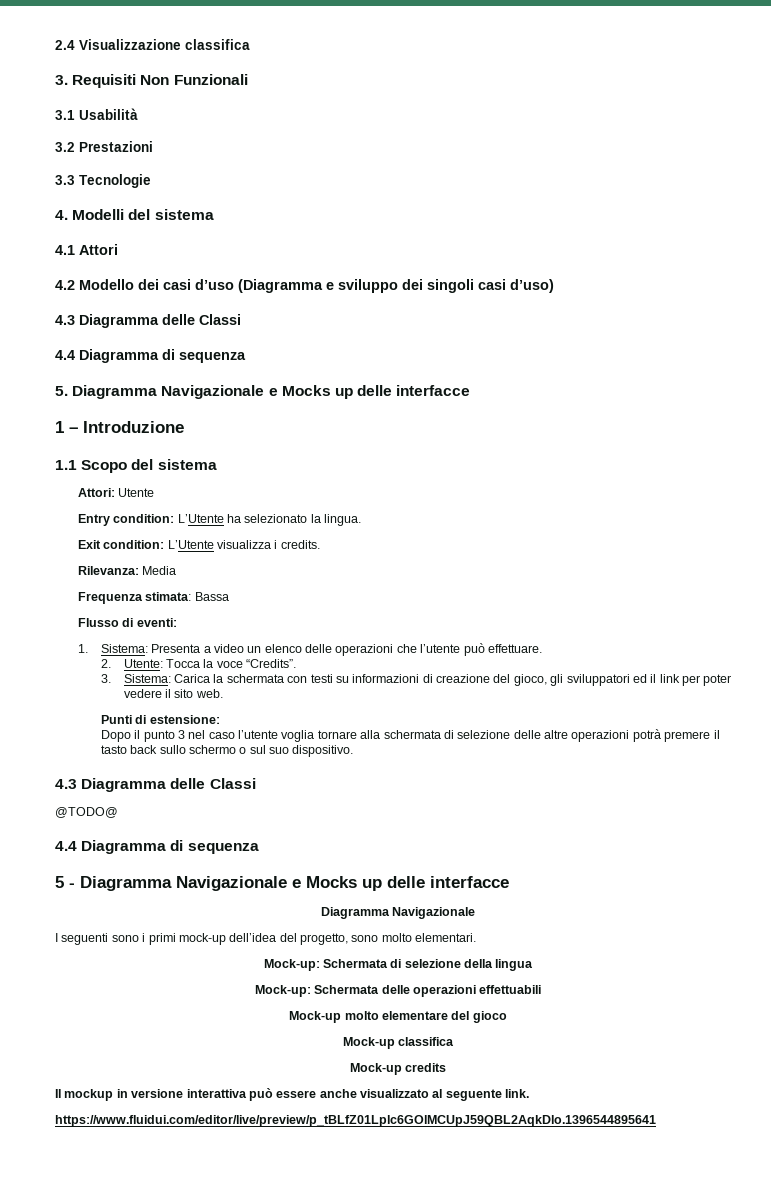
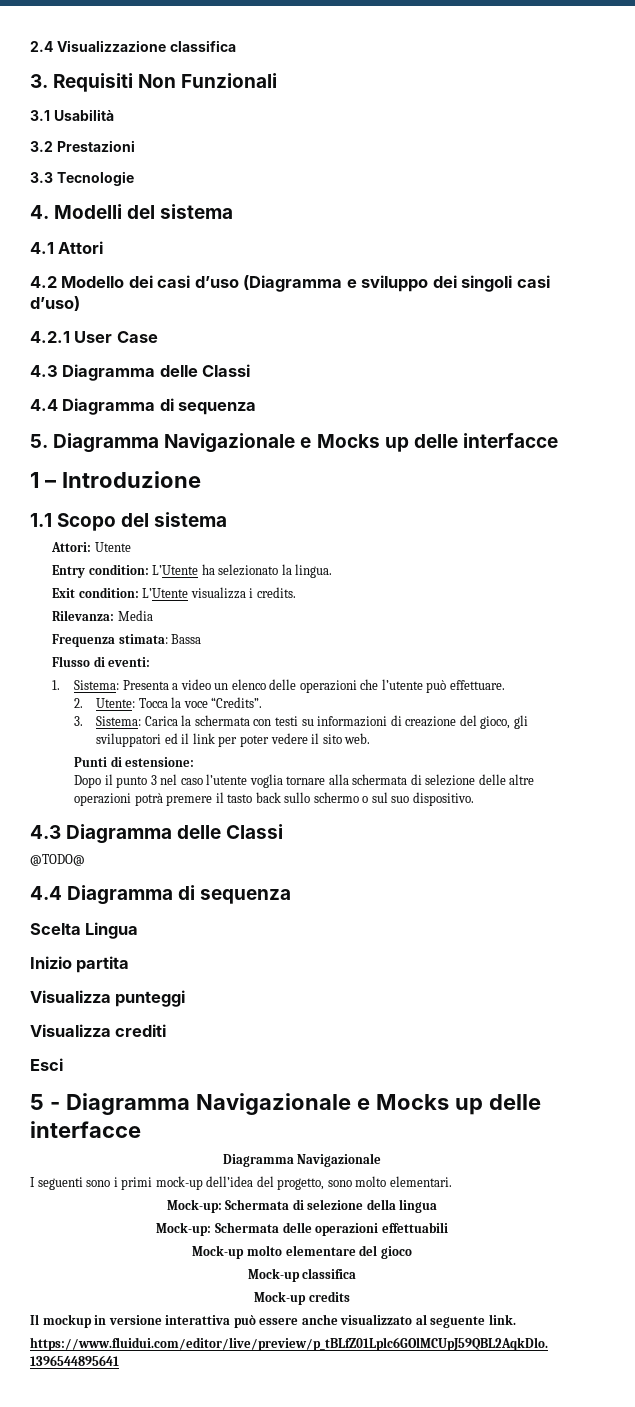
+ 4.2.1 User Case
+ Scelta Lingua
+ Inizio partita
+ Visualizza punteggi
+ Visualizza crediti
+ Esci

